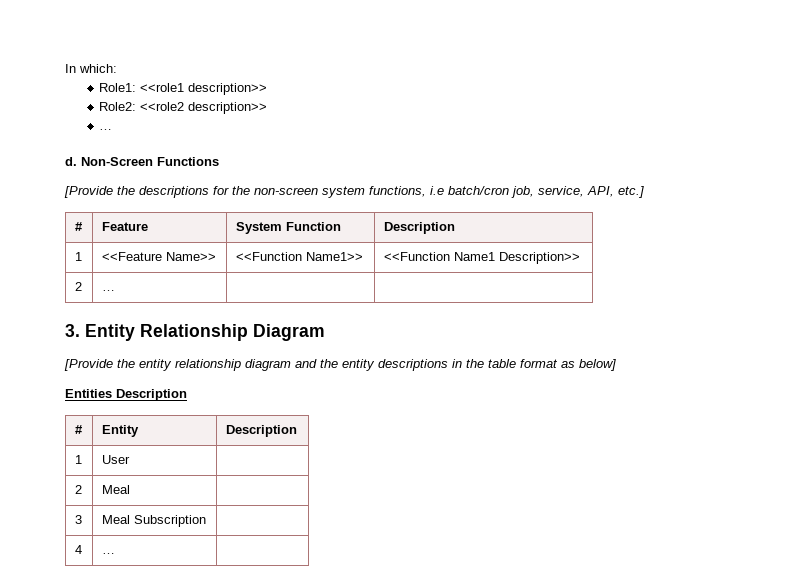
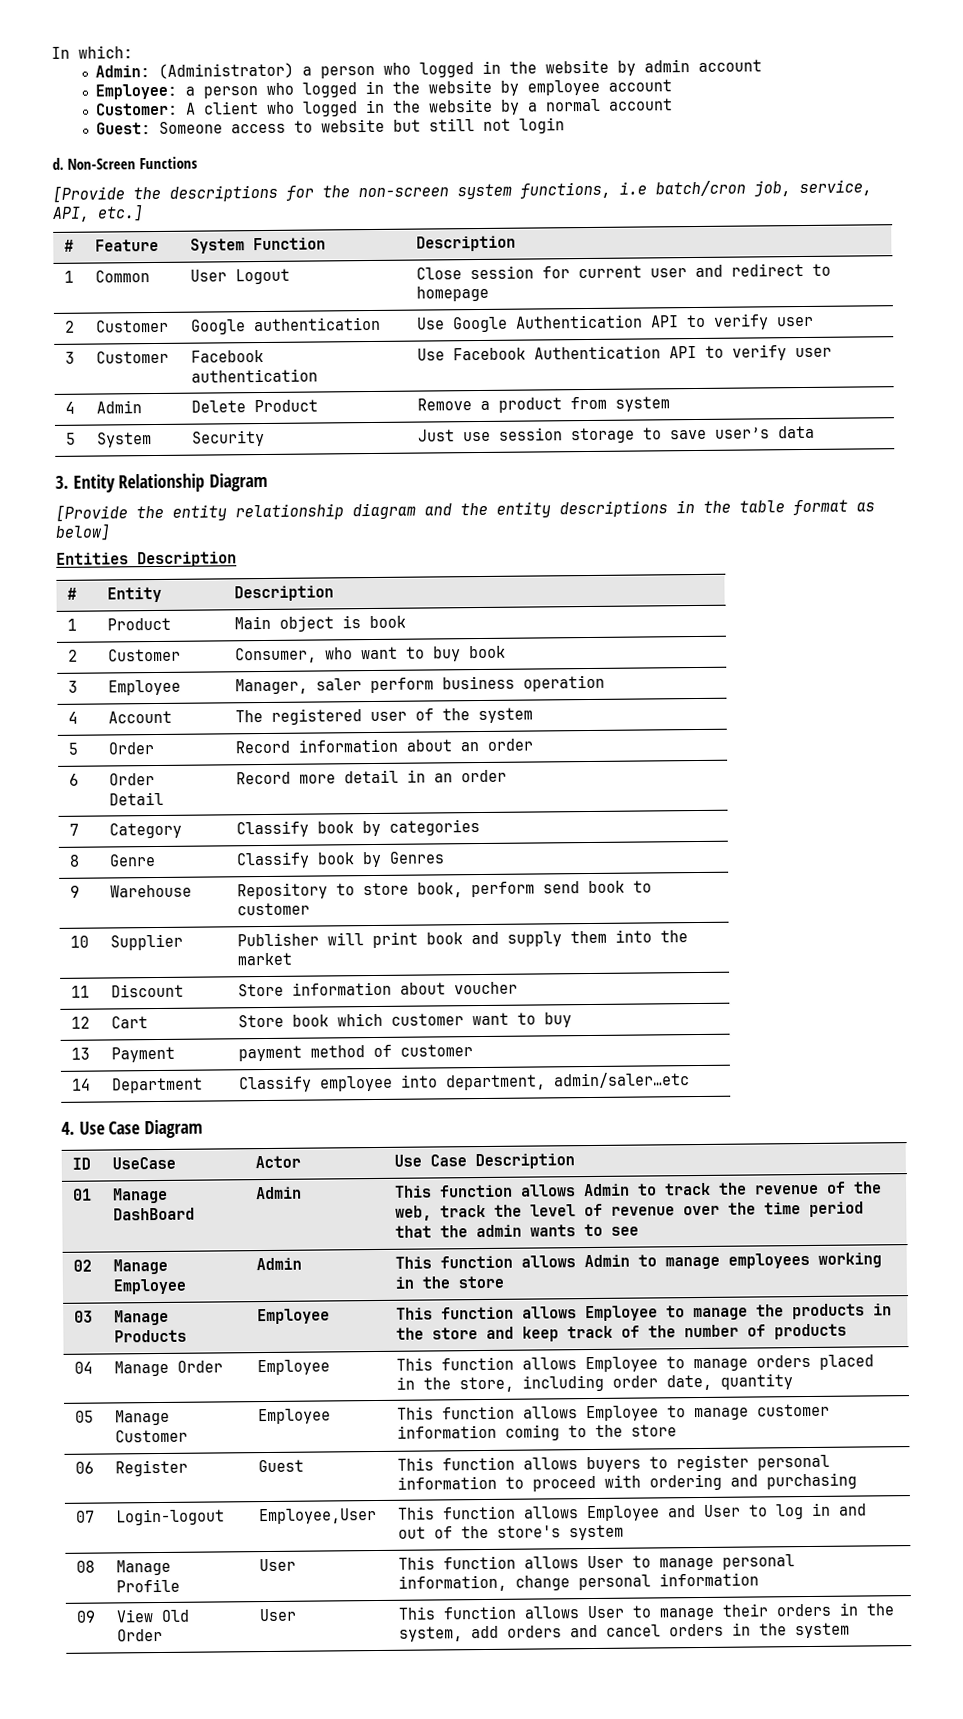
- Role1: <<role1 description>>
- Role2: <<role2 description>>
- …
+ Admin: (Administrator) a person who logged in the website by admin account
+ Employee: a person who logged in the website by employee account
+ Customer: A client who logged in the website by a normal account
+ Guest: Someone access to website but still not login
- 1 | <<Feature Name>> | <<Function Name1>> | <<Function Name1 Description>>
- 2 | … | |
+ 1 | Common | User Logout | Close session for current user and redirect to homepage
+ 2 | Customer | Google authentication | Use Google Authentication API to verify user
+ 3 | Customer | Facebook authentication | Use Facebook Authentication API to verify user
+ 4 | Admin | Delete Product | Remove a product from system
+ 5 | System | Security | Just use session storage to save user’s data
- 1 | User |
- 2 | Meal |
- 3 | Meal Subscription |
- 4 | … |
+ 1 | Product | Main object is book
+ 2 | Customer | Consumer, who want to buy book
+ 3 | Employee | Manager, saler perform business operation
+ 4 | Account | The registered user of the system
+ 5 | Order | Record information about an order
+ 6 | Order Detail | Record more detail in an order
+ 7 | Category | Classify book by categories
+ 8 | Genre | Classify book by Genres
+ 9 | Warehouse | Repository to store book, perform send book to customer
+ 10 | Supplier | Publisher will print book and supply them into the market
+ 11 | Discount | Store information about voucher
+ 12 | Cart | Store book which customer want to buy
+ 13 | Payment | payment method of customer
+ 14 | Department | Classify employee into department, admin/saler…etc
+ 4. Use Case Diagram
+ ID | UseCase | Actor | Use Case Description
+ 01 | Manage DashBoard | Admin | This function allows Admin to track the revenue of the web, track the level of revenue over the time period that the admin wants to see
+ 02 | Manage Employee | Admin | This function allows Admin to manage employees working in the store
+ 03 | Manage Products | Employee | This function allows Employee to manage the products in the store and keep track of the number of products
+ 04 | Manage Order | Employee | This function allows Employee to manage orders placed in the store, including order date, quantity
+ 05 | Manage Customer | Employee | This function allows Employee to manage customer information coming to the store
+ 06 | Register | Guest | This function allows buyers to register personal information to proceed with ordering and purchasing
+ 07 | Login-logout | Employee,User | This function allows Employee and User to log in and out of the store's system
+ 08 | Manage Profile | User | This function allows User to manage personal information, change personal information
+ 09 | View Old Order | User | This function allows User to manage their orders in the system, add orders and cancel orders in the system

